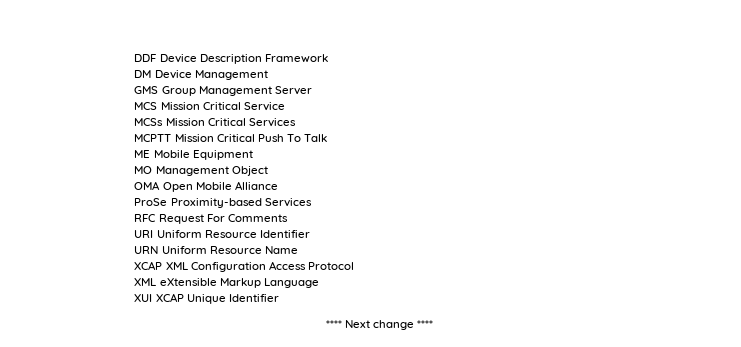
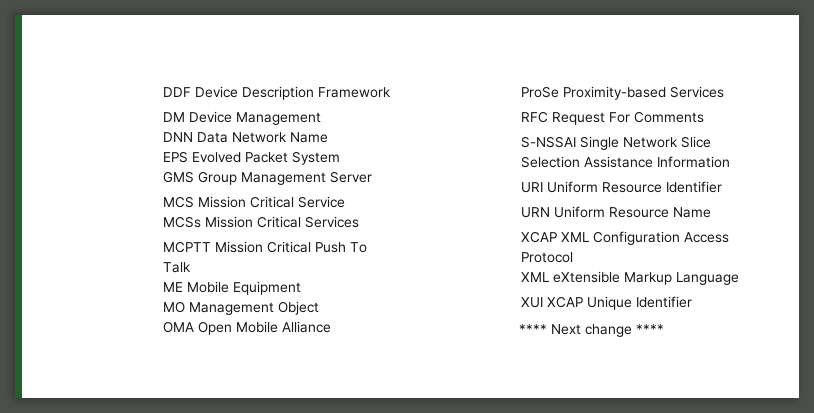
+ DNN Data Network Name
+ EPS Evolved Packet System
+ S-NSSAI Single Network Slice Selection Assistance Information

